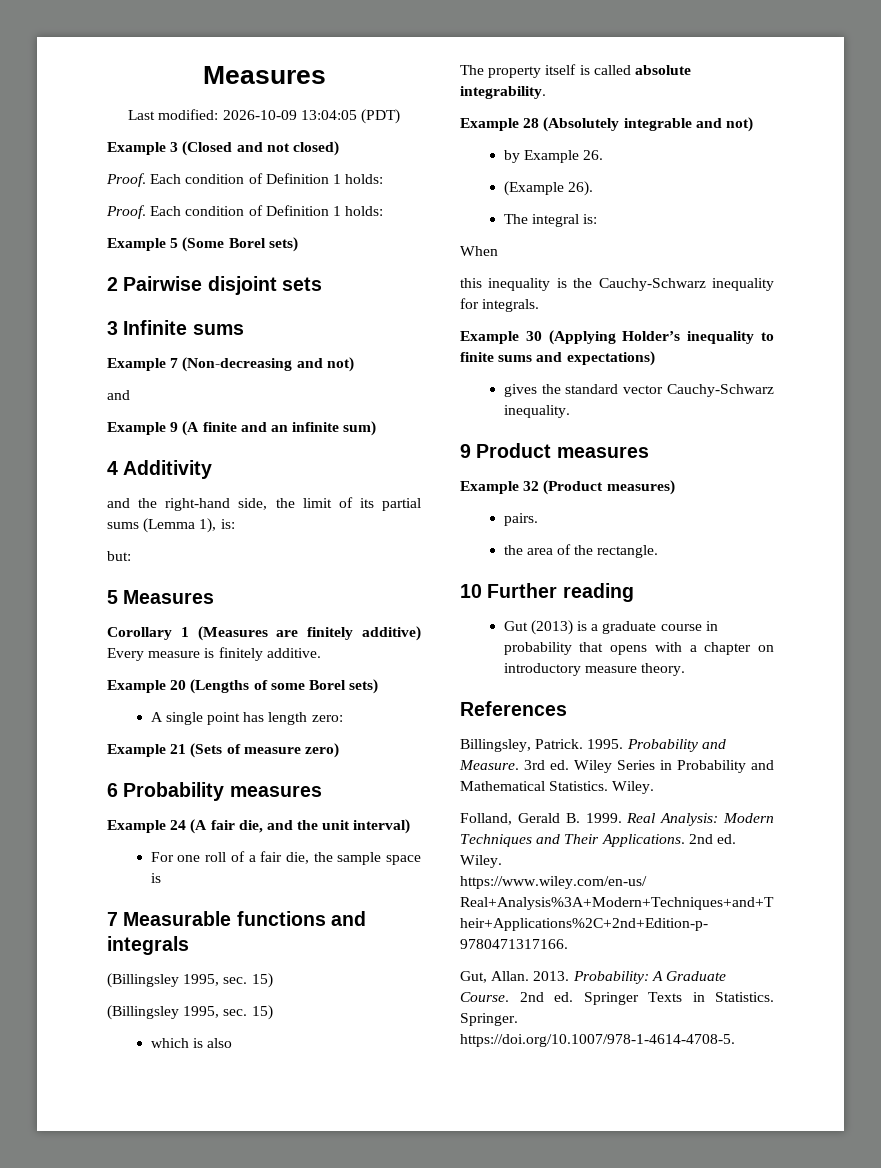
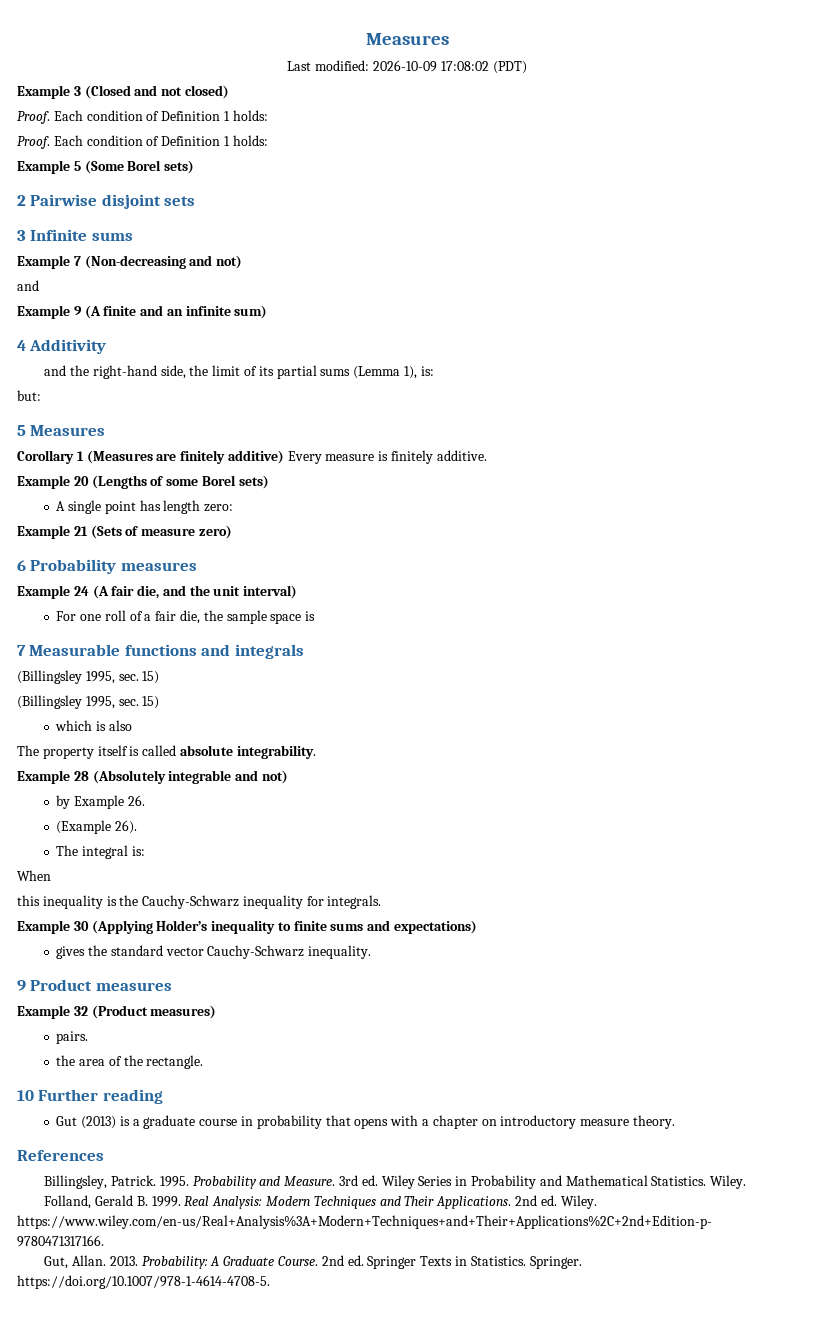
- Last modified: 2026-10-09 13:04:05 (PDT)
+ Last modified: 2026-10-09 17:08:02 (PDT)

